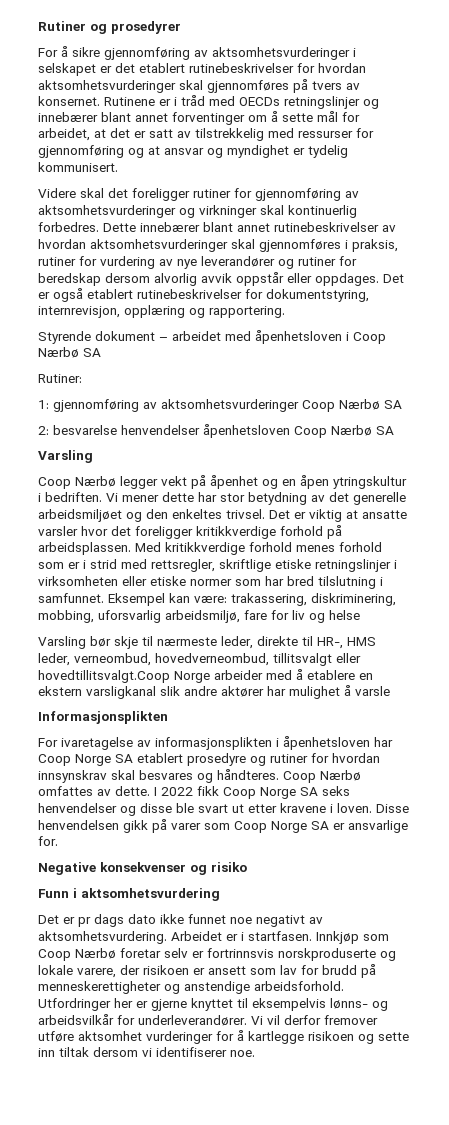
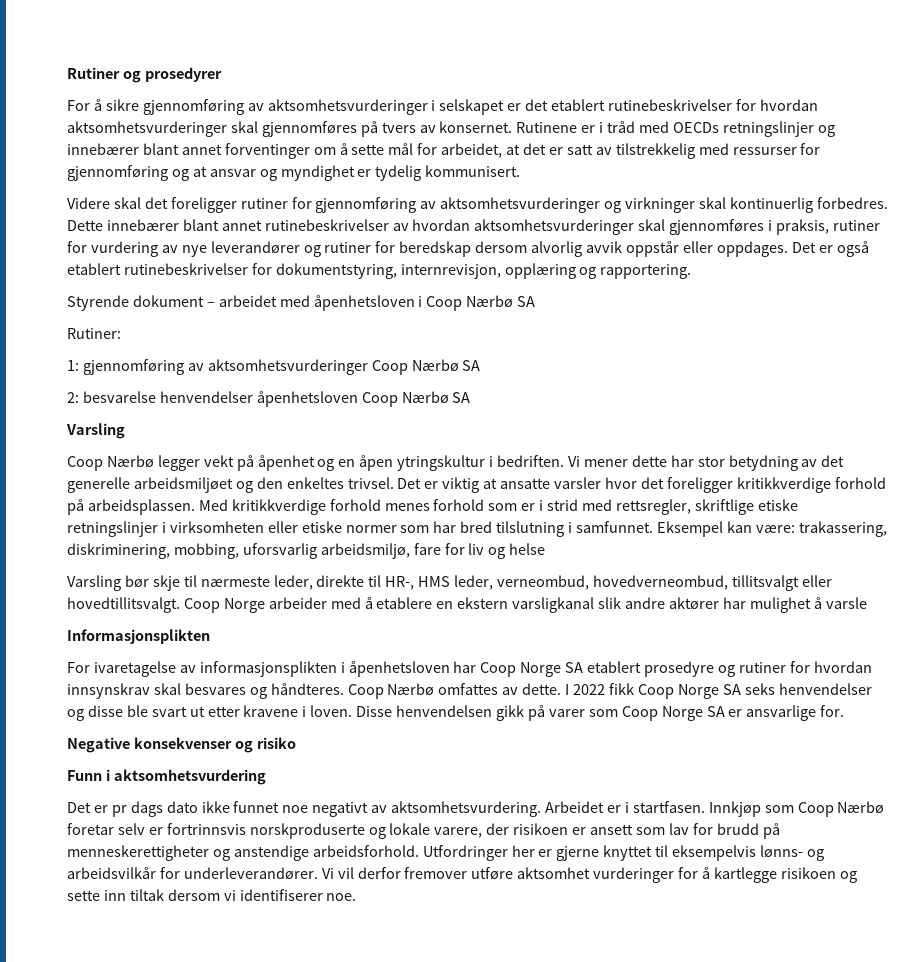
- Varsling bør skje til nærmeste leder, direkte til HR-, HMS leder, verneombud, hovedverneombud, tillitsvalgt eller hovedtillitsvalgt.Coop Norge arbeider med å etablere en ekstern varsligkanal slik andre aktører har mulighet å varsle
+ Varsling bør skje til nærmeste leder, direkte til HR-, HMS leder, verneombud, hovedverneombud, tillitsvalgt eller hovedtillitsvalgt. Coop Norge arbeider med å etablere en ekstern varsligkanal slik andre aktører har mulighet å varsle

